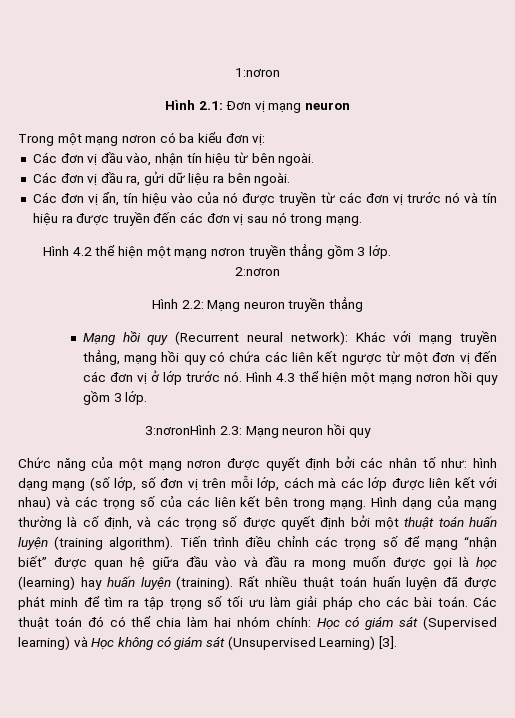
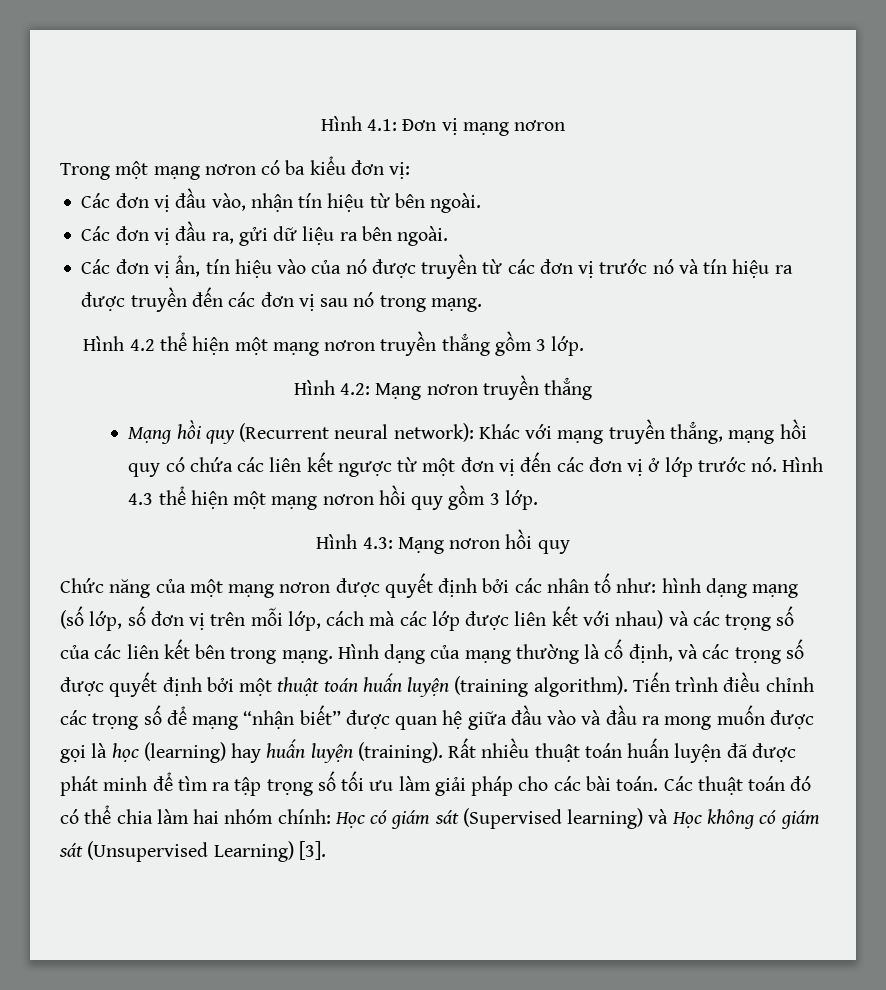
- 1:nơron
- Hình 2.1: Đơn vị mạng neuron
+ Hình 4.1: Đơn vị mạng nơron
- 2:nơron
- Hình 2.2: Mạng neuron truyền thẳng
+ Hình 4.2: Mạng nơron truyền thẳng
- 3:nơronHình 2.3: Mạng neuron hồi quy
+ Hình 4.3: Mạng nơron hồi quy

